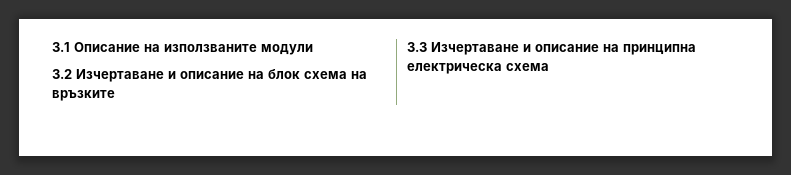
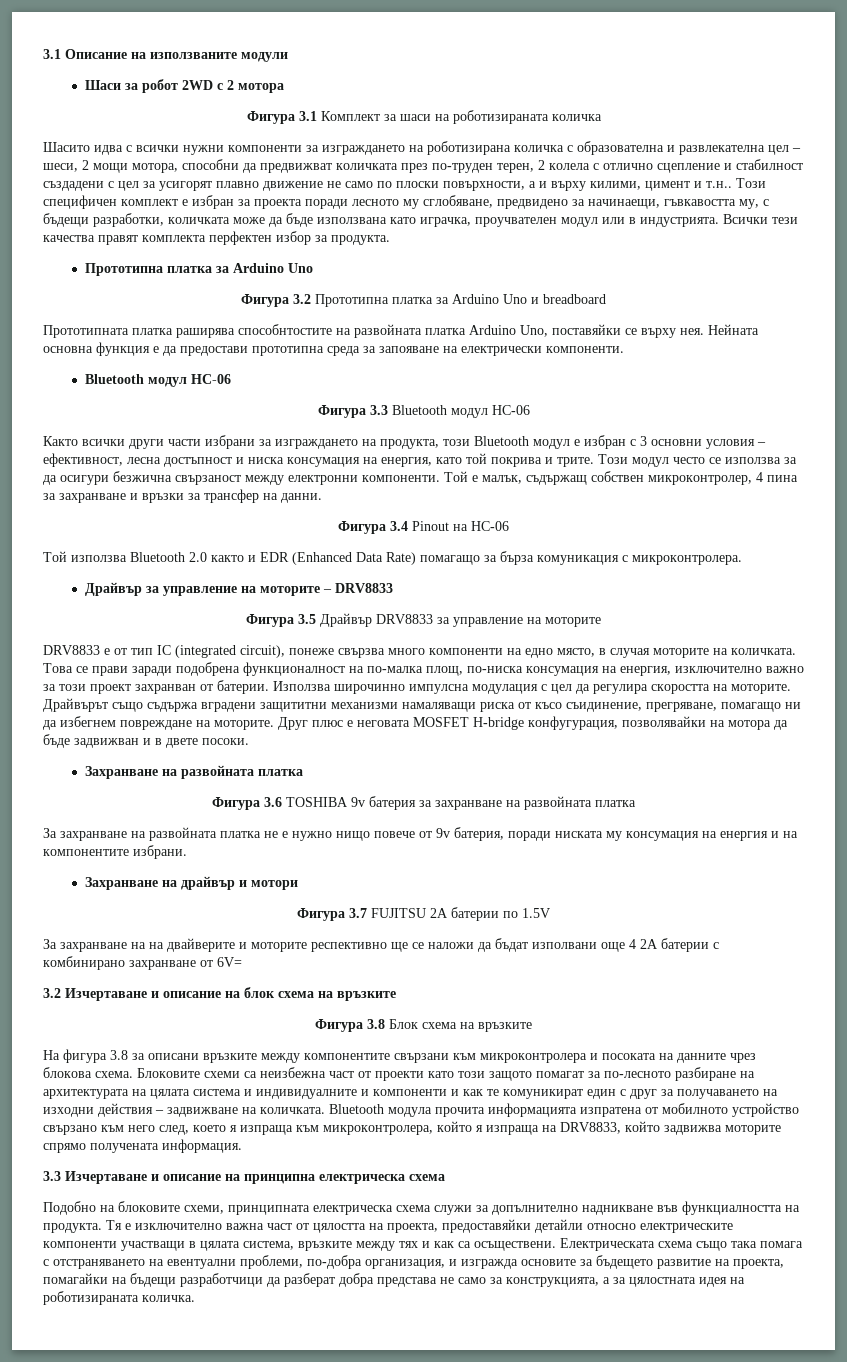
+ Шаси за робот 2WD с 2 мотора
+ Фигура 3.1 Комплект за шаси на роботизираната количка
+ Шасито идва с всички нужни компоненти за изграждането на роботизирана количка с образователна и развлекателна цел – шеси, 2 мощи мотора, способни да предвижват количката през по-труден терен, 2 колела с отлично сцепление и стабилност създадени с цел за усигорят плавно движение не само по плоски повърхности, а и върху килими, цимент и т.н.. Този специфичен комплект е избран за проекта поради лесното му сглобяване, предвидено за начинаещи, гъвкавостта му, с бъдещи разработки, количката може да бъде използвана като играчка, проучвателен модул или в индустрията. Всички тези качества правят комплекта перфектен избор за продукта.
+ Прототипна платка за Arduino Uno
+ Фигура 3.2 Прототипна платка за Arduino Uno и breadboard
+ Прототипната платка раширява способнтостите на развойната платка Arduino Uno, поставяйки се върху нея. Нейната основна функция е да предостави прототипна среда за запояване на електрически компоненти.
+ Bluetooth модул HC-06
+ Фигура 3.3 Bluetooth модул HC-06
+ Както всички други части избрани за изграждането на продукта, този Bluetooth модул е избран с 3 основни условия – ефективност, лесна достъпност и ниска консумация на енергия, като той покрива и трите. Този модул често се използва за да осигури безжична свързаност между електронни компоненти. Той е малък, съдържащ собствен микроконтролер, 4 пина за захранване и връзки за трансфер на данни.
+ Фигура 3.4 Pinout на HC-06
+ Той използва Bluetooth 2.0 както и EDR (Enhanced Data Rate) помагащо за бърза комуникация с микроконтролера.
+ Драйвър за управление на моторите – DRV8833
+ Фигура 3.5 Драйвър DRV8833 за управление на моторите
+ DRV8833 e от тип IC (integrated circuit), понеже свързва много компоненти на едно място, в случая моторите на количката. Това се прави заради подобрена функционалност на по-малка площ, по-ниска консумация на енергия, изключително важно за този проект захранван от батерии. Използва широчинно импулсна модулация с цел да регулира скоростта на моторите. Драйвърът също съдържа вградени защититни механизми намаляващи риска от късо съидинение, прегряване, помагащо ни да избегнем повреждане на моторите. Друг плюс е неговата MOSFET H-bridge конфугурация, позволявайки на мотора да бъде задвижван и в двете посоки.
+ Захранване на развойната платка
+ Фигура 3.6 TOSHIBA 9v батерия за захранване на развойната платка
+ За захранване на развойната платка не е нужно нищо повече от 9v батерия, поради ниската му консумация на енергия и на компонентите избрани.
+ Захранване на драйвър и мотори
+ Фигура 3.7 FUJITSU 2A батерии по 1.5V
+ За захранване на на двайверите и моторите респективно ще се наложи да бъдат изполвани още 4 2А батерии с комбинирано захранване от 6V=
+ Фигура 3.8 Блок схема на връзките
+ На фигура 3.8 за описани връзките между компонентите свързани към микроконтролера и посоката на данните чрез блокова схема. Блоковите схеми са неизбежна част от проекти като този защото помагат за по-лесното разбиране на архитектурата на цялата система и индивидуалните и компоненти и как те комуникират един с друг за получаването на изходни действия – задвижване на количката. Bluetooth модула прочита информацията изпратена от мобилното устройство свързано към него след, което я изпраща към микроконтролера, който я изпраща на DRV8833, който задвижва моторите спрямо получената информация.
+ Подобно на блоковите схеми, принципната електрическа схема служи за допълнително надникване във функциалността на продукта. Тя е изключително важна част от цялостта на проекта, предоставяйки детайли относно електрическите компоненти участващи в цялата система, връзките между тях и как са осъществени. Електрическата схема също така помага с отстраняването на евентуални проблеми, по-добра организация, и изгражда основите за бъдещето развитие на проекта, помагайки на бъдещи разработчици да разберат добра представа не само за конструкцията, а за цялостната идея на роботизираната количка.

